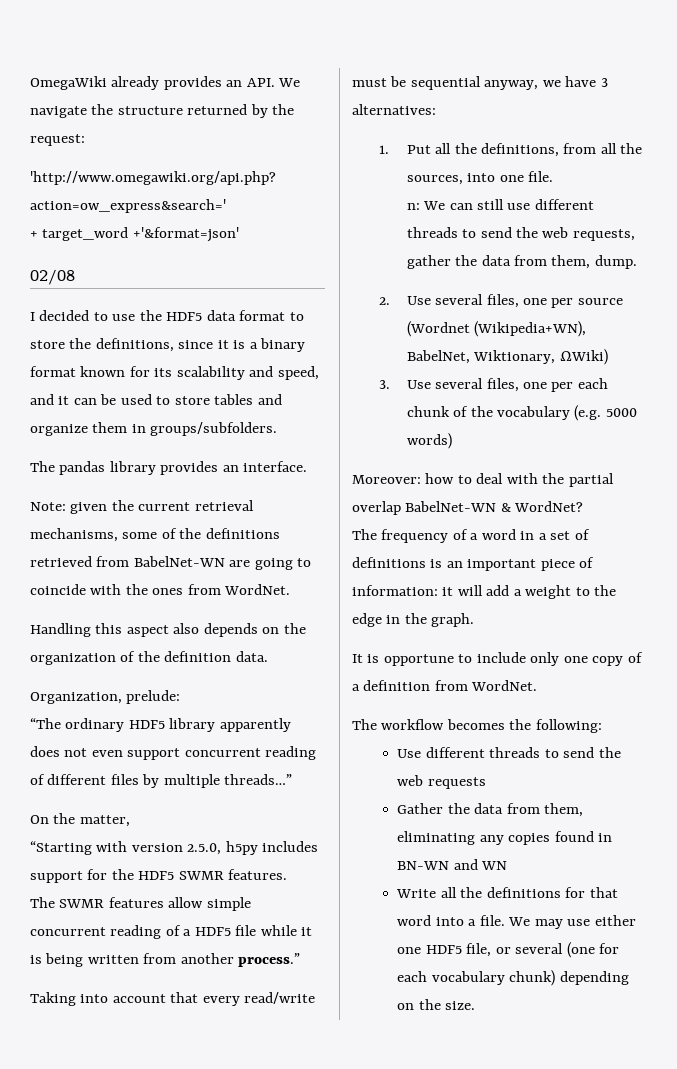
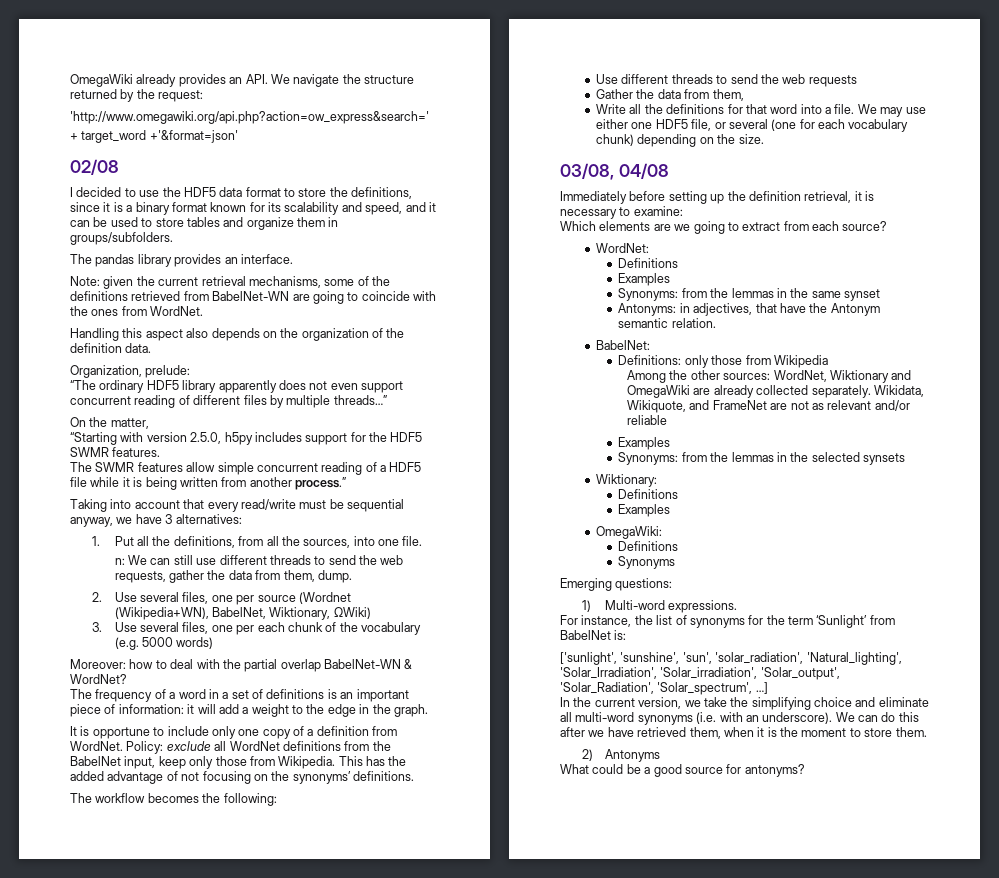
+ Policy: exclude all WordNet definitions from the BabelNet input, keep only those from Wikipedia. This has the added advantage of not focusing on the synonyms’ definitions.
- Gather the data from them, eliminating any copies found in BN-WN and WN
+ Gather the data from them,
+ 03/08, 04/08
+ Immediately before setting up the definition retrieval, it is necessary to examine:
+ Which elements are we going to extract from each source?
+ WordNet:
+ Definitions
+ Examples
+ Synonyms: from the lemmas in the same synset
+ Antonyms: in adjectives, that have the Antonym semantic relation.
+ BabelNet:
+ Definitions: only those from Wikipedia
+ Among the other sources: WordNet, Wiktionary and OmegaWiki are already collected separately. Wikidata, Wikiquote, and FrameNet are not as relevant and/or reliable
+ Examples
+ Synonyms: from the lemmas in the selected synsets
+ Wiktionary:
+ Definitions
+ Examples
+ OmegaWiki:
+ Definitions
+ Synonyms
+ Emerging questions:
+ 1) Multi-word expressions.
+ For instance, the list of synonyms for the term ‘Sunlight’ from BabelNet is:
+ ['sunlight', 'sunshine', 'sun', 'solar_radiation', 'Natural_lighting', 'Solar_Irradiation', 'Solar_irradiation', 'Solar_output', 'Solar_Radiation', 'Solar_spectrum', …]
+ In the current version, we take the simplifying choice and eliminate all multi-word synonyms (i.e. with an underscore). We can do this after we have retrieved them, when it is the moment to store them.
+ 2) Antonyms
+ What could be a good source for antonyms?

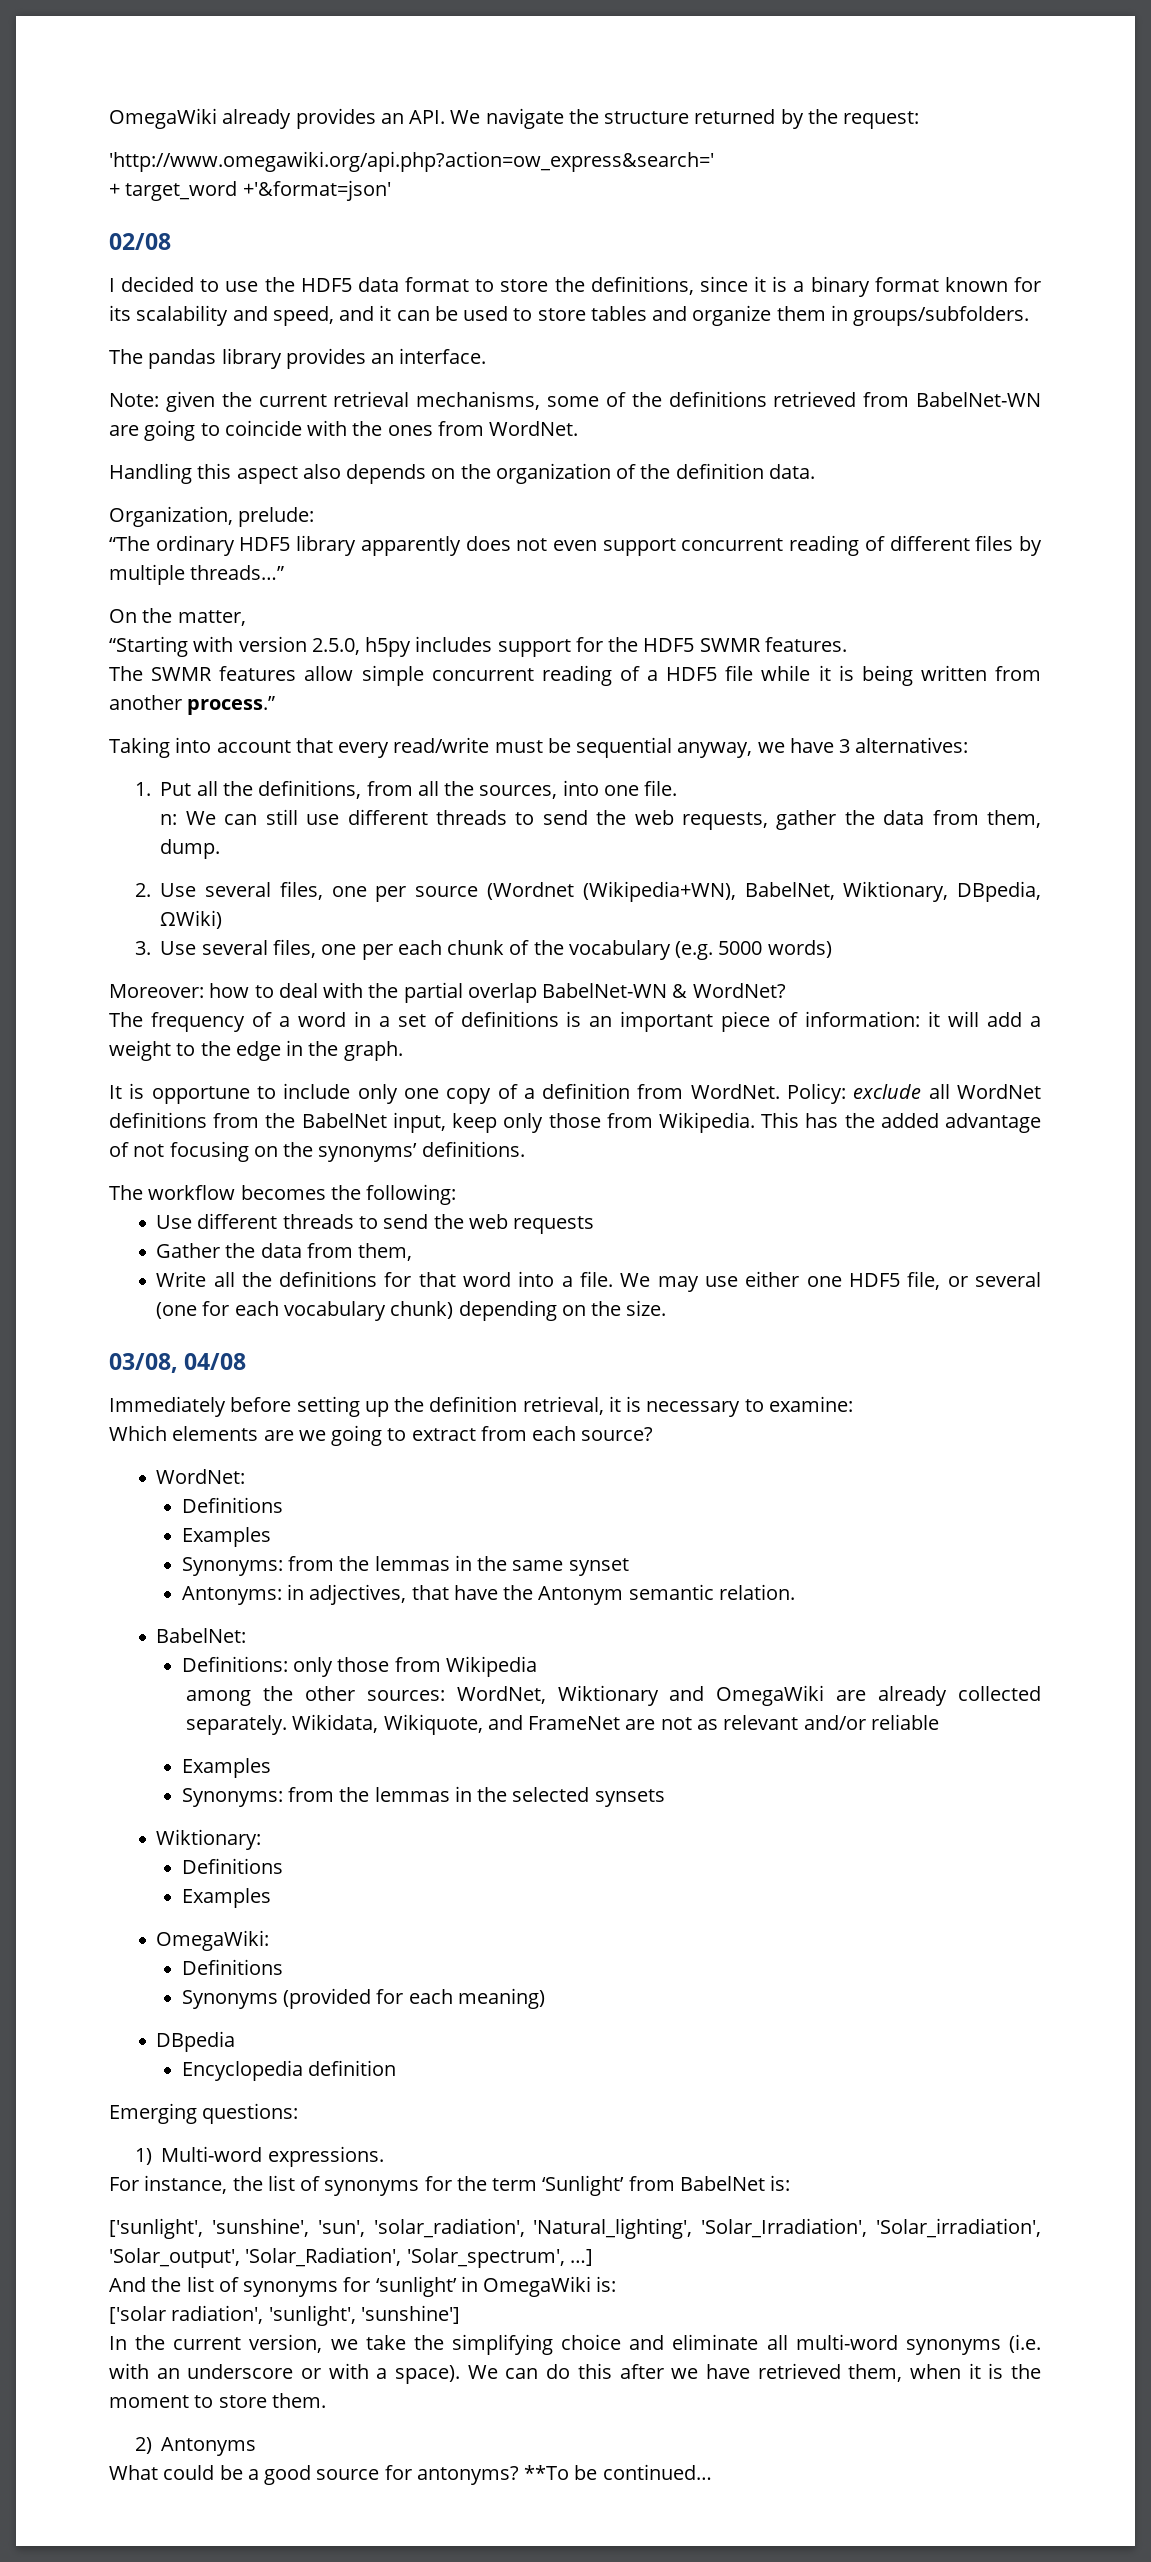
- 2. Use several files, one per source (Wordnet (Wikipedia+WN), BabelNet, Wiktionary, ΩWiki)
+ 2. Use several files, one per source (Wordnet (Wikipedia+WN), BabelNet, Wiktionary, DBpedia, ΩWiki)
- Among the other sources: WordNet, Wiktionary and OmegaWiki are already collected separately.
+ among the other sources: WordNet, Wiktionary and OmegaWiki are already collected separately.
- Synonyms
+ Synonyms (provided for each meaning)
+ DBpedia
+ Encyclopedia definition
+ And the list of synonyms for ‘sunlight’ in OmegaWiki is:
+ ['solar radiation', 'sunlight', 'sunshine']
- In the current version, we take the simplifying choice and eliminate all multi-word synonyms (i.e. with an underscore).
+ In the current version, we take the simplifying choice and eliminate all multi-word synonyms (i.e. with an underscore or with a space).
+ **To be continued…

